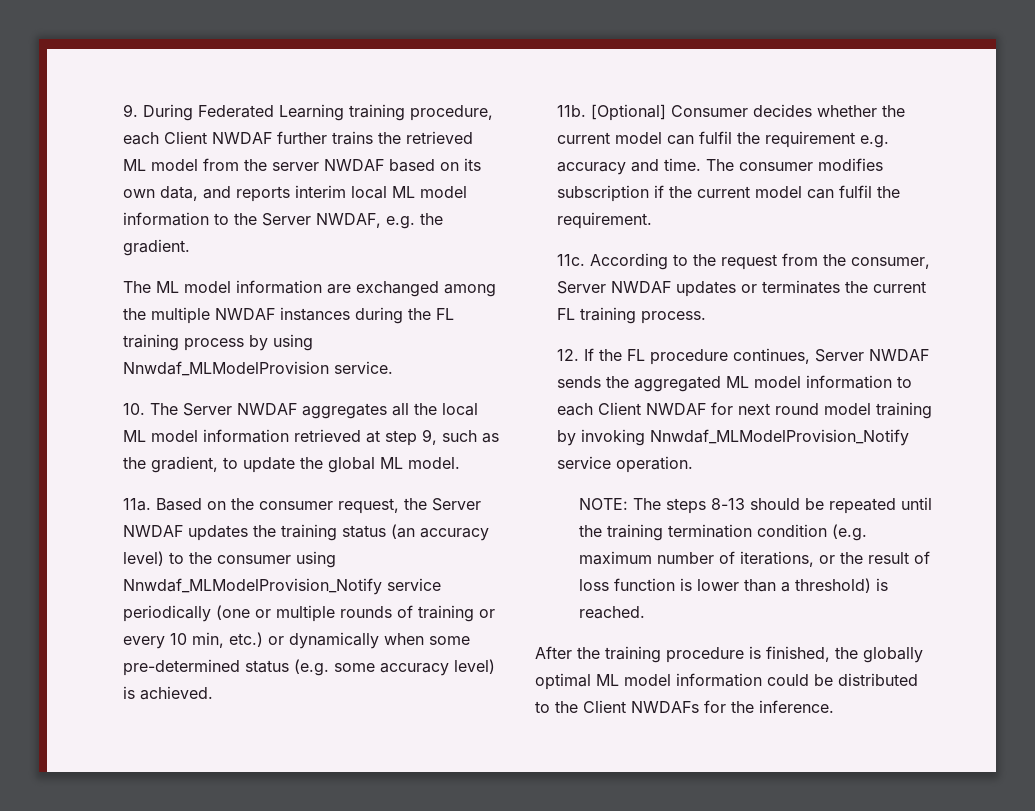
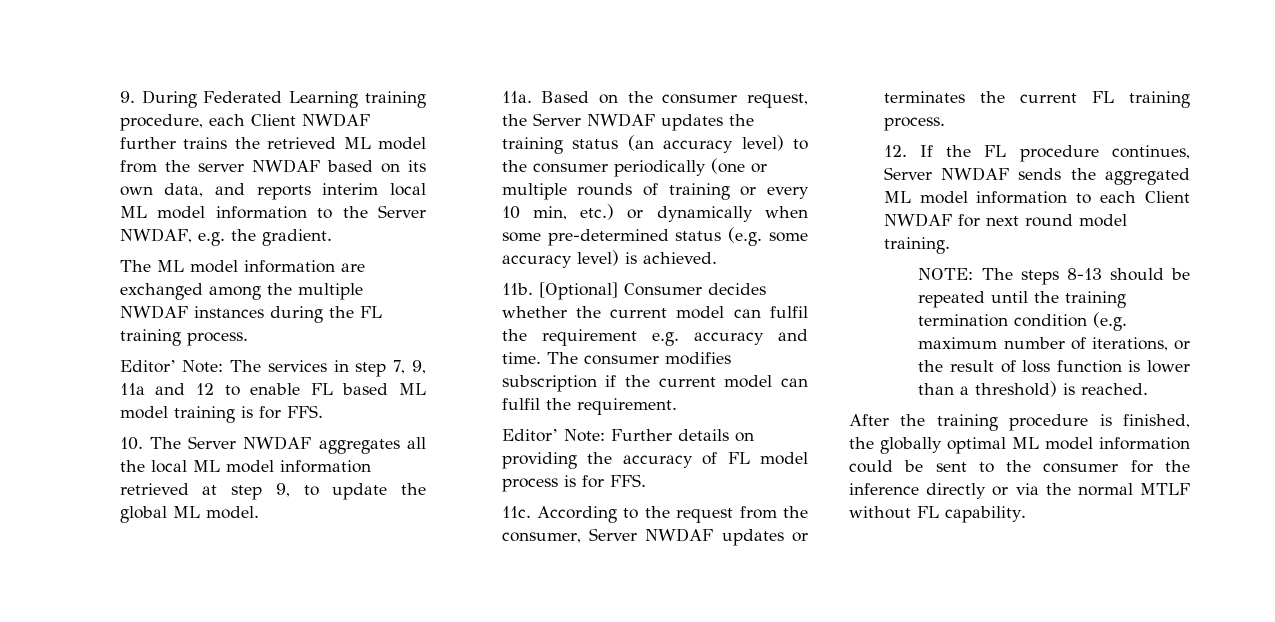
- The ML model information are exchanged among the multiple NWDAF instances during the FL training process by using Nnwdaf_MLModelProvision service.
+ The ML model information are exchanged among the multiple NWDAF instances during the FL training process.
+ Editor’ Note: The services in step 7, 9, 11a and 12 to enable FL based ML model training is for FFS.
- 10. The Server NWDAF aggregates all the local ML model information retrieved at step 9, such as the gradient, to update the global ML model.
+ 10. The Server NWDAF aggregates all the local ML model information retrieved at step 9, to update the global ML model.
- Based on the consumer request, the Server NWDAF updates the training status (an accuracy level) to the consumer using Nnwdaf_MLModelProvision_Notify service periodically (one or multiple rounds of training or every 10 min, etc.) or dynamically when some pre-determined status (e.g. some accuracy level) is achieved.
+ Based on the consumer request, the Server NWDAF updates the training status (an accuracy level) to the consumer periodically (one or multiple rounds of training or every 10 min, etc.) or dynamically when some pre-determined status (e.g. some accuracy level) is achieved.
+ Editor’ Note: Further details on providing the accuracy of FL model process is for FFS.
- 12. If the FL procedure continues, Server NWDAF sends the aggregated ML model information to each Client NWDAF for next round model training by invoking Nnwdaf_MLModelProvision_Notify service operation.
+ 12. If the FL procedure continues, Server NWDAF sends the aggregated ML model information to each Client NWDAF for next round model training.
- After the training procedure is finished, the globally optimal ML model information could be distributed to the Client NWDAFs for the inference.
+ After the training procedure is finished, the globally optimal ML model information could be sent to the consumer for the inference directly or via the normal MTLF without FL capability.

